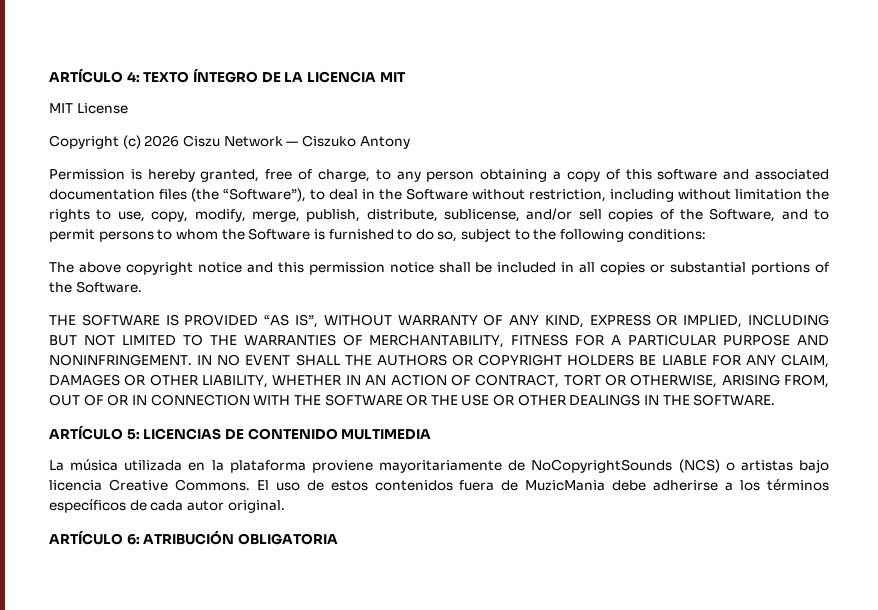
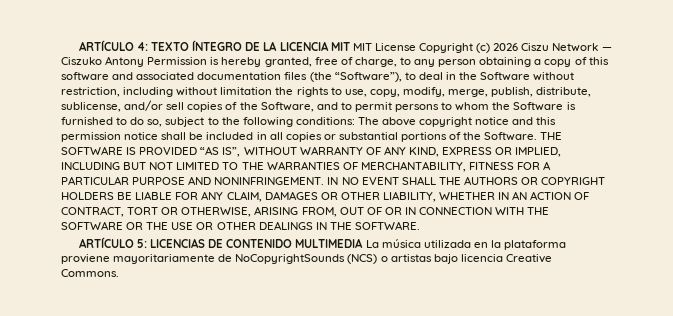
- TEXTO ÍNTEGRO DE LA LICENCIA MIT
- MIT License
- Copyright (c) 2026 Ciszu Network — Ciszuko Antony
- Permission is hereby granted, free of charge, to any person obtaining a copy of this software and associated documentation files (the “Software”), to deal in the Software without restriction, including without limitation the rights to use, copy, modify, merge, publish, distribute, sublicense, and/or sell copies of the Software, and to permit persons to whom the Software is furnished to do so, subject to the following conditions:
- The above copyright notice and this permission notice shall be included in all copies or substantial portions of the Software.
- THE SOFTWARE IS PROVIDED “AS IS”, WITHOUT WARRANTY OF ANY KIND, EXPRESS OR IMPLIED, INCLUDING BUT NOT LIMITED TO THE WARRANTIES OF MERCHANTABILITY, FITNESS FOR A PARTICULAR PURPOSE AND NONINFRINGEMENT.
+ TEXTO ÍNTEGRO DE LA LICENCIA MIT MIT License Copyright (c) 2026 Ciszu Network — Ciszuko Antony Permission is hereby granted, free of charge, to any person obtaining a copy of this software and associated documentation files (the “Software”), to deal in the Software without restriction, including without limitation the rights to use, copy, modify, merge, publish, distribute, sublicense, and/or sell copies of the Software, and to permit persons to whom the Software is furnished to do so, subject to the following conditions: The above copyright notice and this permission notice shall be included in all copies or substantial portions of the Software. THE SOFTWARE IS PROVIDED “AS IS”, WITHOUT WARRANTY OF ANY KIND, EXPRESS OR IMPLIED, INCLUDING BUT NOT LIMITED TO THE WARRANTIES OF MERCHANTABILITY, FITNESS FOR A PARTICULAR PURPOSE AND NONINFRINGEMENT.
- ARTÍCULO 5: LICENCIAS DE CONTENIDO MULTIMEDIA
- La música utilizada en la plataforma proviene mayoritariamente de NoCopyrightSounds (NCS) o artistas bajo licencia Creative Commons. El uso de estos contenidos fuera de MuzicMania debe adherirse a los términos específicos de cada autor original.
- ARTÍCULO 6: ATRIBUCIÓN OBLIGATORIA
+ ARTÍCULO 5: LICENCIAS DE CONTENIDO MULTIMEDIA La música utilizada en la plataforma proviene mayoritariamente de NoCopyrightSounds (NCS) o artistas bajo licencia Creative Commons.

